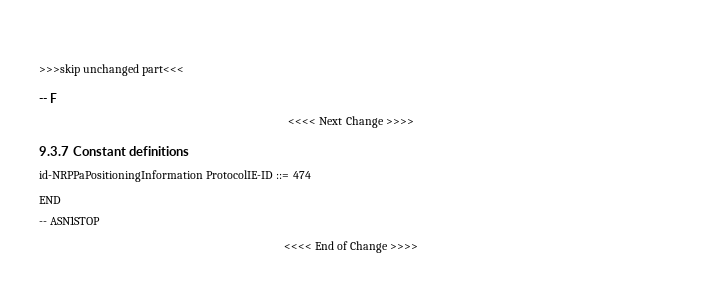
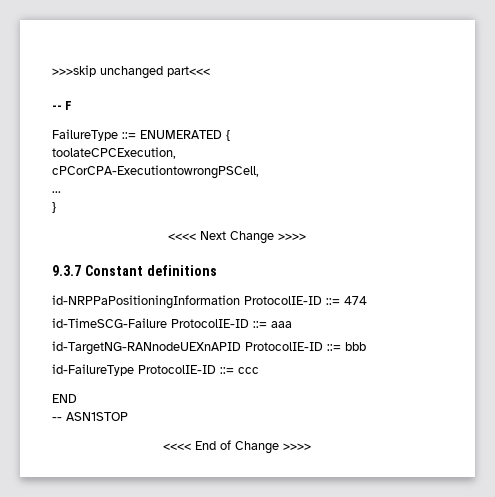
+ FailureType ::= ENUMERATED {
+ toolateCPCExecution,
+ cPCorCPA-ExecutiontowrongPSCell,
+ ...
+ }
+ id-TimeSCG-Failure ProtocolIE-ID ::= aaa
+ id-TargetNG-RANnodeUEXnAPID ProtocolIE-ID ::= bbb
+ id-FailureType ProtocolIE-ID ::= ccc

